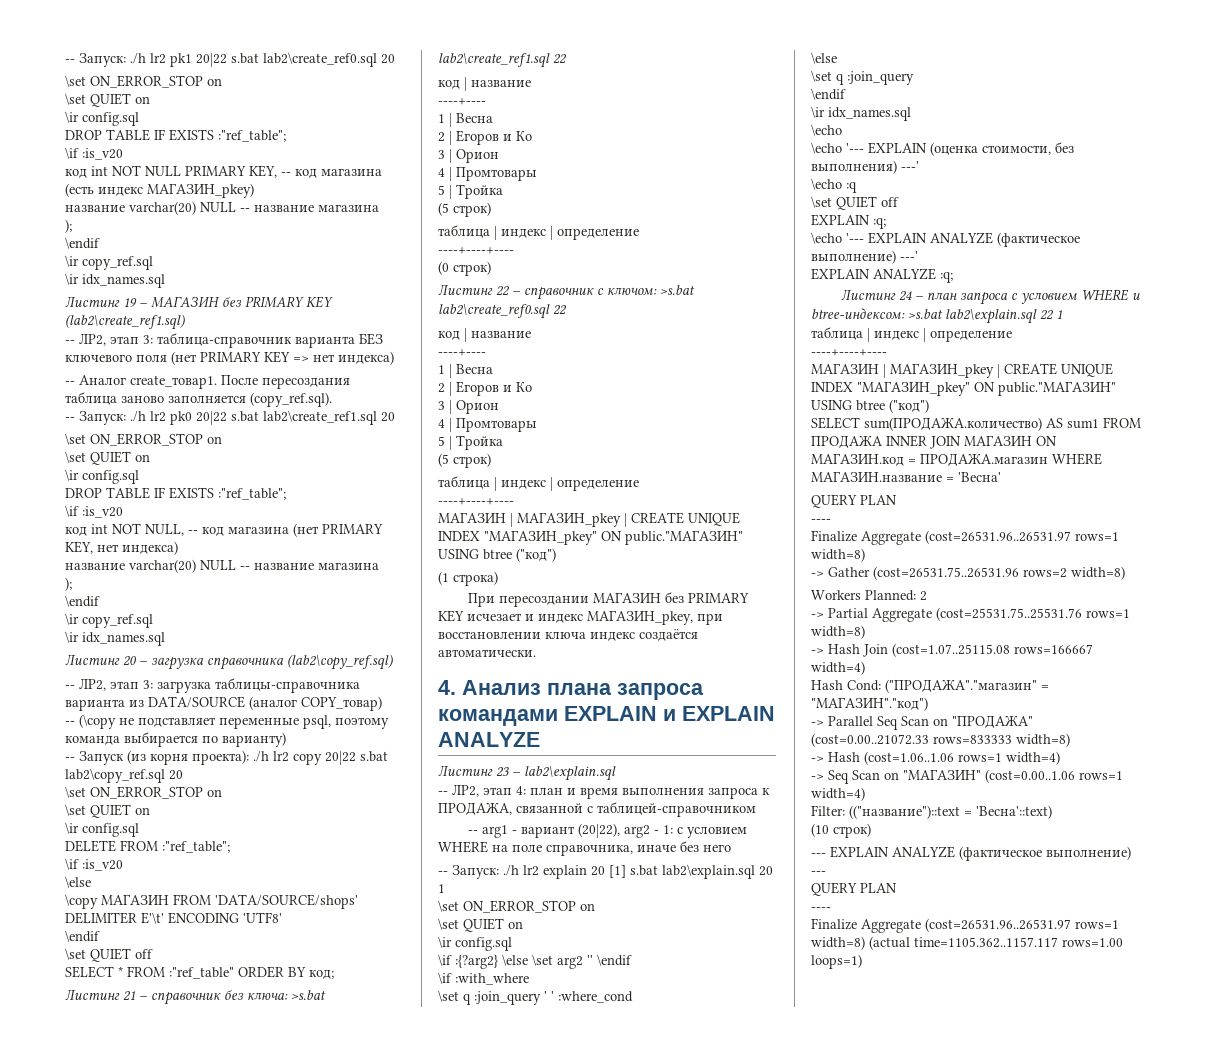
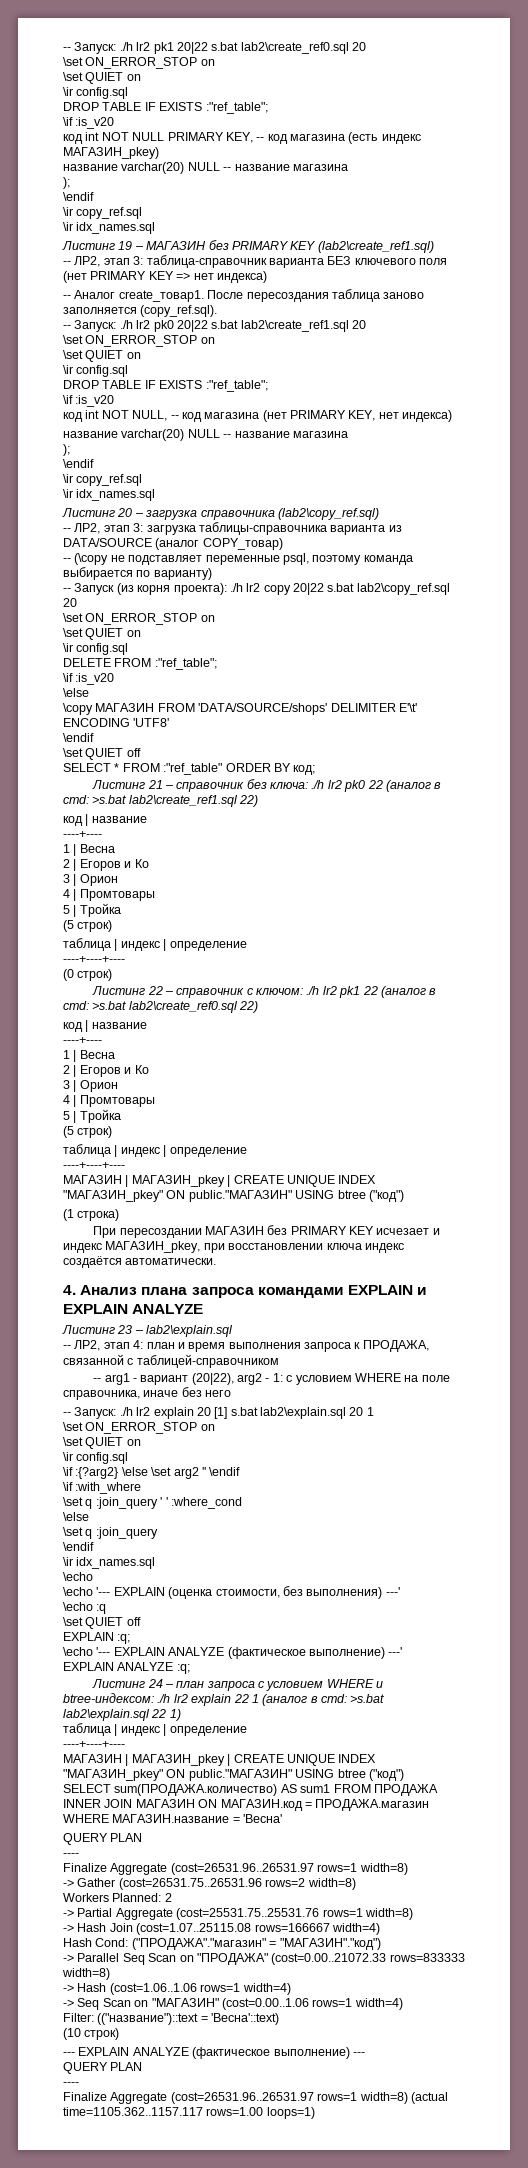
- Листинг 21 – справочник без ключа: >s.bat lab2\create_ref1.sql 22
+ Листинг 21 – справочник без ключа: ./h lr2 pk0 22 (аналог в cmd: >s.bat lab2\create_ref1.sql 22)
- Листинг 22 – справочник с ключом: >s.bat lab2\create_ref0.sql 22
+ Листинг 22 – справочник с ключом: ./h lr2 pk1 22 (аналог в cmd: >s.bat lab2\create_ref0.sql 22)
- Листинг 24 – план запроса с условием WHERE и btree-индексом: >s.bat lab2\explain.sql 22 1
+ Листинг 24 – план запроса с условием WHERE и btree-индексом: ./h lr2 explain 22 1 (аналог в cmd: >s.bat lab2\explain.sql 22 1)

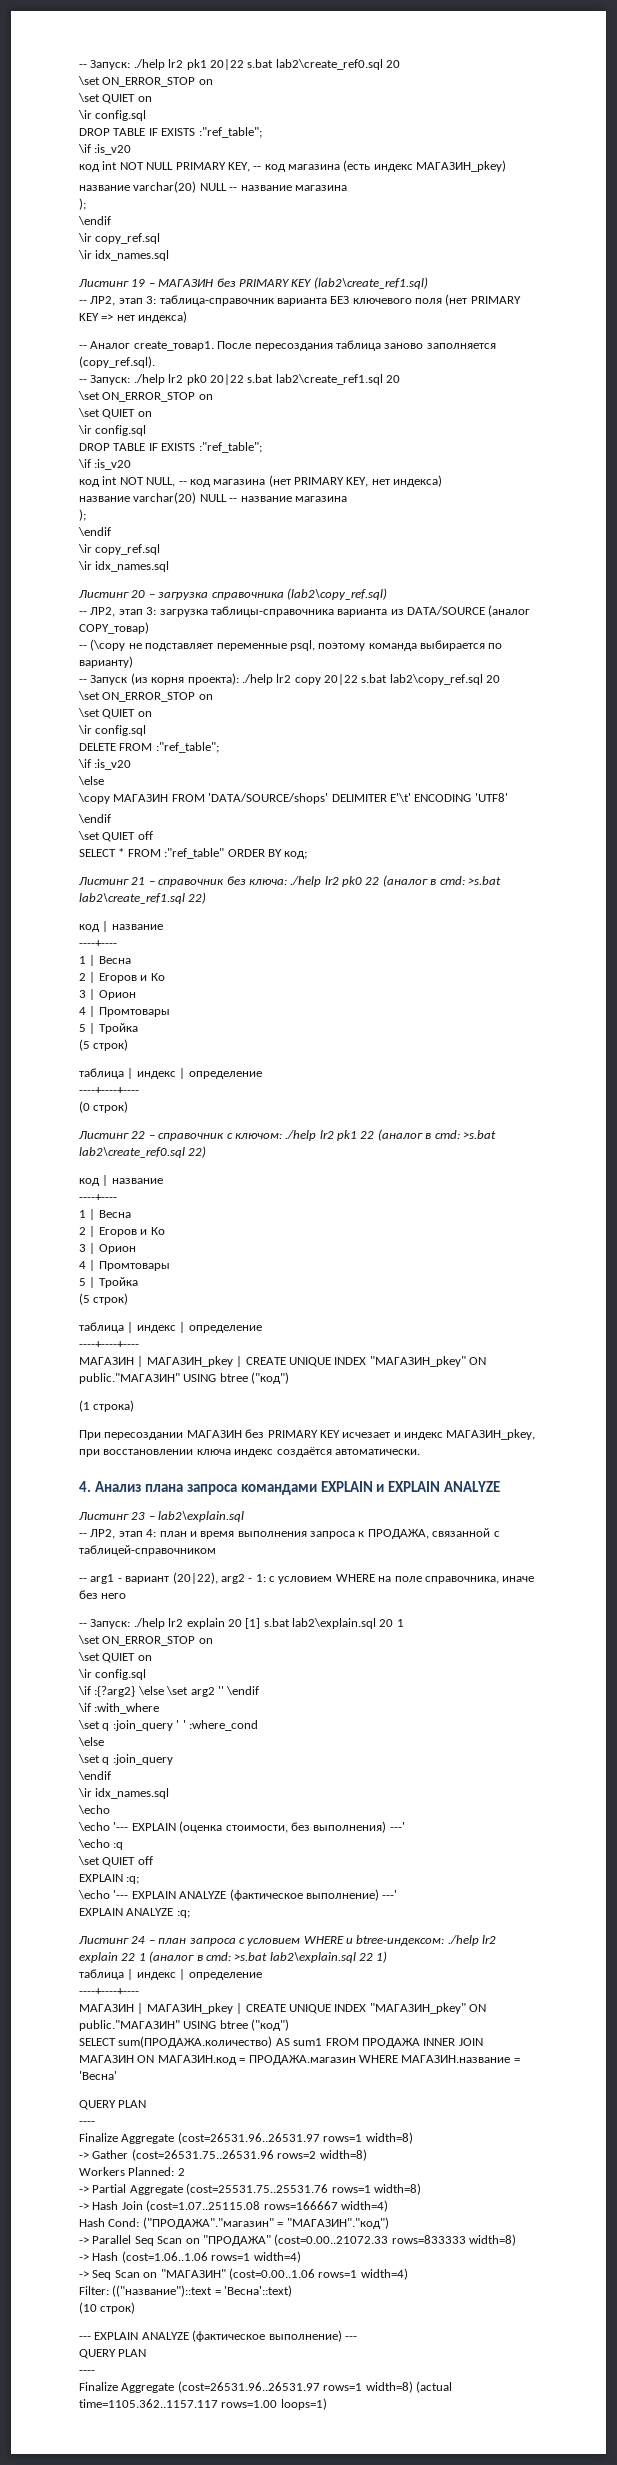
- -- Запуск: ./h lr2 pk1 20|22 s.bat lab2\create_ref0.sql 20
+ -- Запуск: ./help lr2 pk1 20|22 s.bat lab2\create_ref0.sql 20
- -- Запуск: ./h lr2 pk0 20|22 s.bat lab2\create_ref1.sql 20
+ -- Запуск: ./help lr2 pk0 20|22 s.bat lab2\create_ref1.sql 20
- -- Запуск (из корня проекта): ./h lr2 copy 20|22 s.bat lab2\copy_ref.sql 20
+ -- Запуск (из корня проекта): ./help lr2 copy 20|22 s.bat lab2\copy_ref.sql 20
- Листинг 21 – справочник без ключа: ./h lr2 pk0 22 (аналог в cmd: >s.bat lab2\create_ref1.sql 22)
+ Листинг 21 – справочник без ключа: ./help lr2 pk0 22 (аналог в cmd: >s.bat lab2\create_ref1.sql 22)
- Листинг 22 – справочник с ключом: ./h lr2 pk1 22 (аналог в cmd: >s.bat lab2\create_ref0.sql 22)
+ Листинг 22 – справочник с ключом: ./help lr2 pk1 22 (аналог в cmd: >s.bat lab2\create_ref0.sql 22)
- -- Запуск: ./h lr2 explain 20 [1] s.bat lab2\explain.sql 20 1
+ -- Запуск: ./help lr2 explain 20 [1] s.bat lab2\explain.sql 20 1
- Листинг 24 – план запроса с условием WHERE и btree-индексом: ./h lr2 explain 22 1 (аналог в cmd: >s.bat lab2\explain.sql 22 1)
+ Листинг 24 – план запроса с условием WHERE и btree-индексом: ./help lr2 explain 22 1 (аналог в cmd: >s.bat lab2\explain.sql 22 1)

